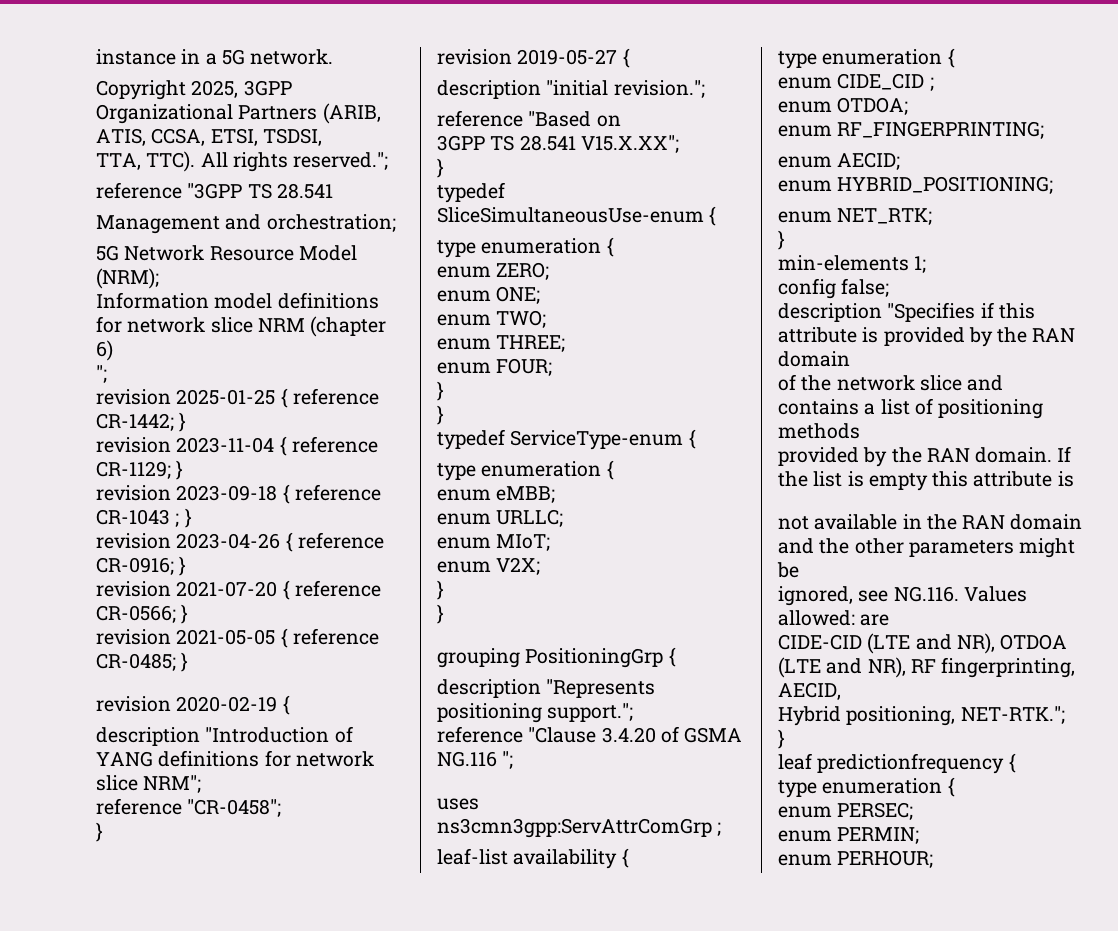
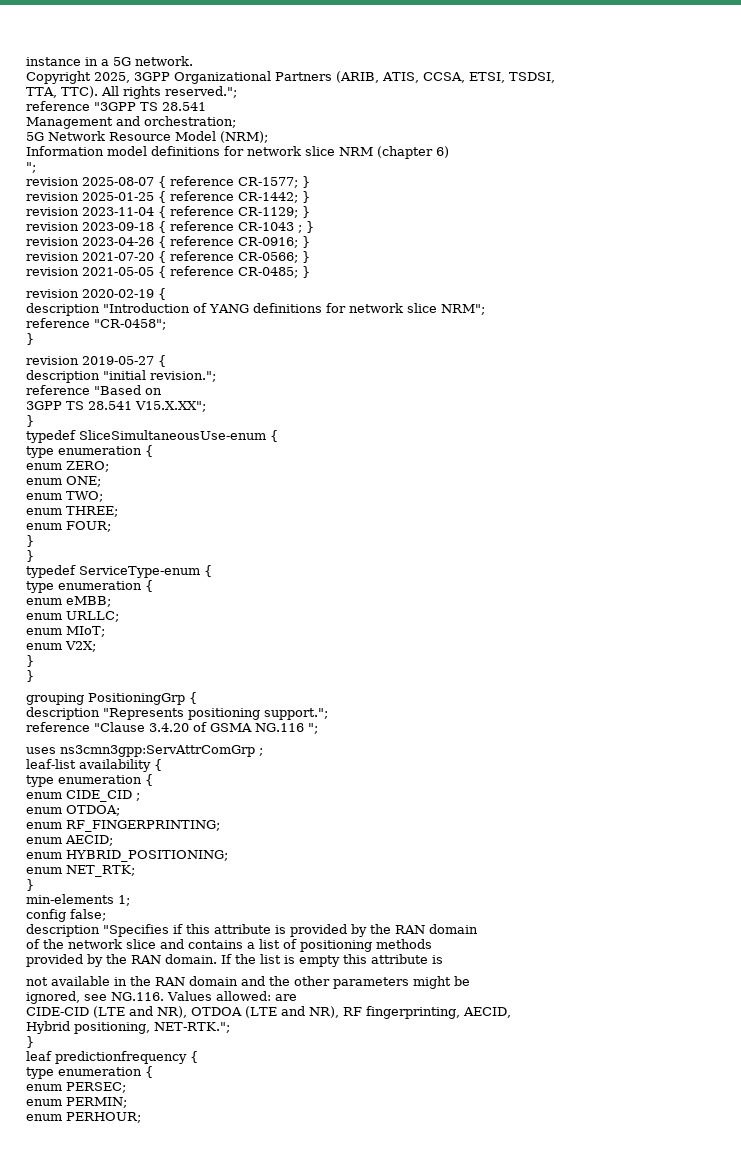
+ revision 2025-08-07 { reference CR-1577; }

